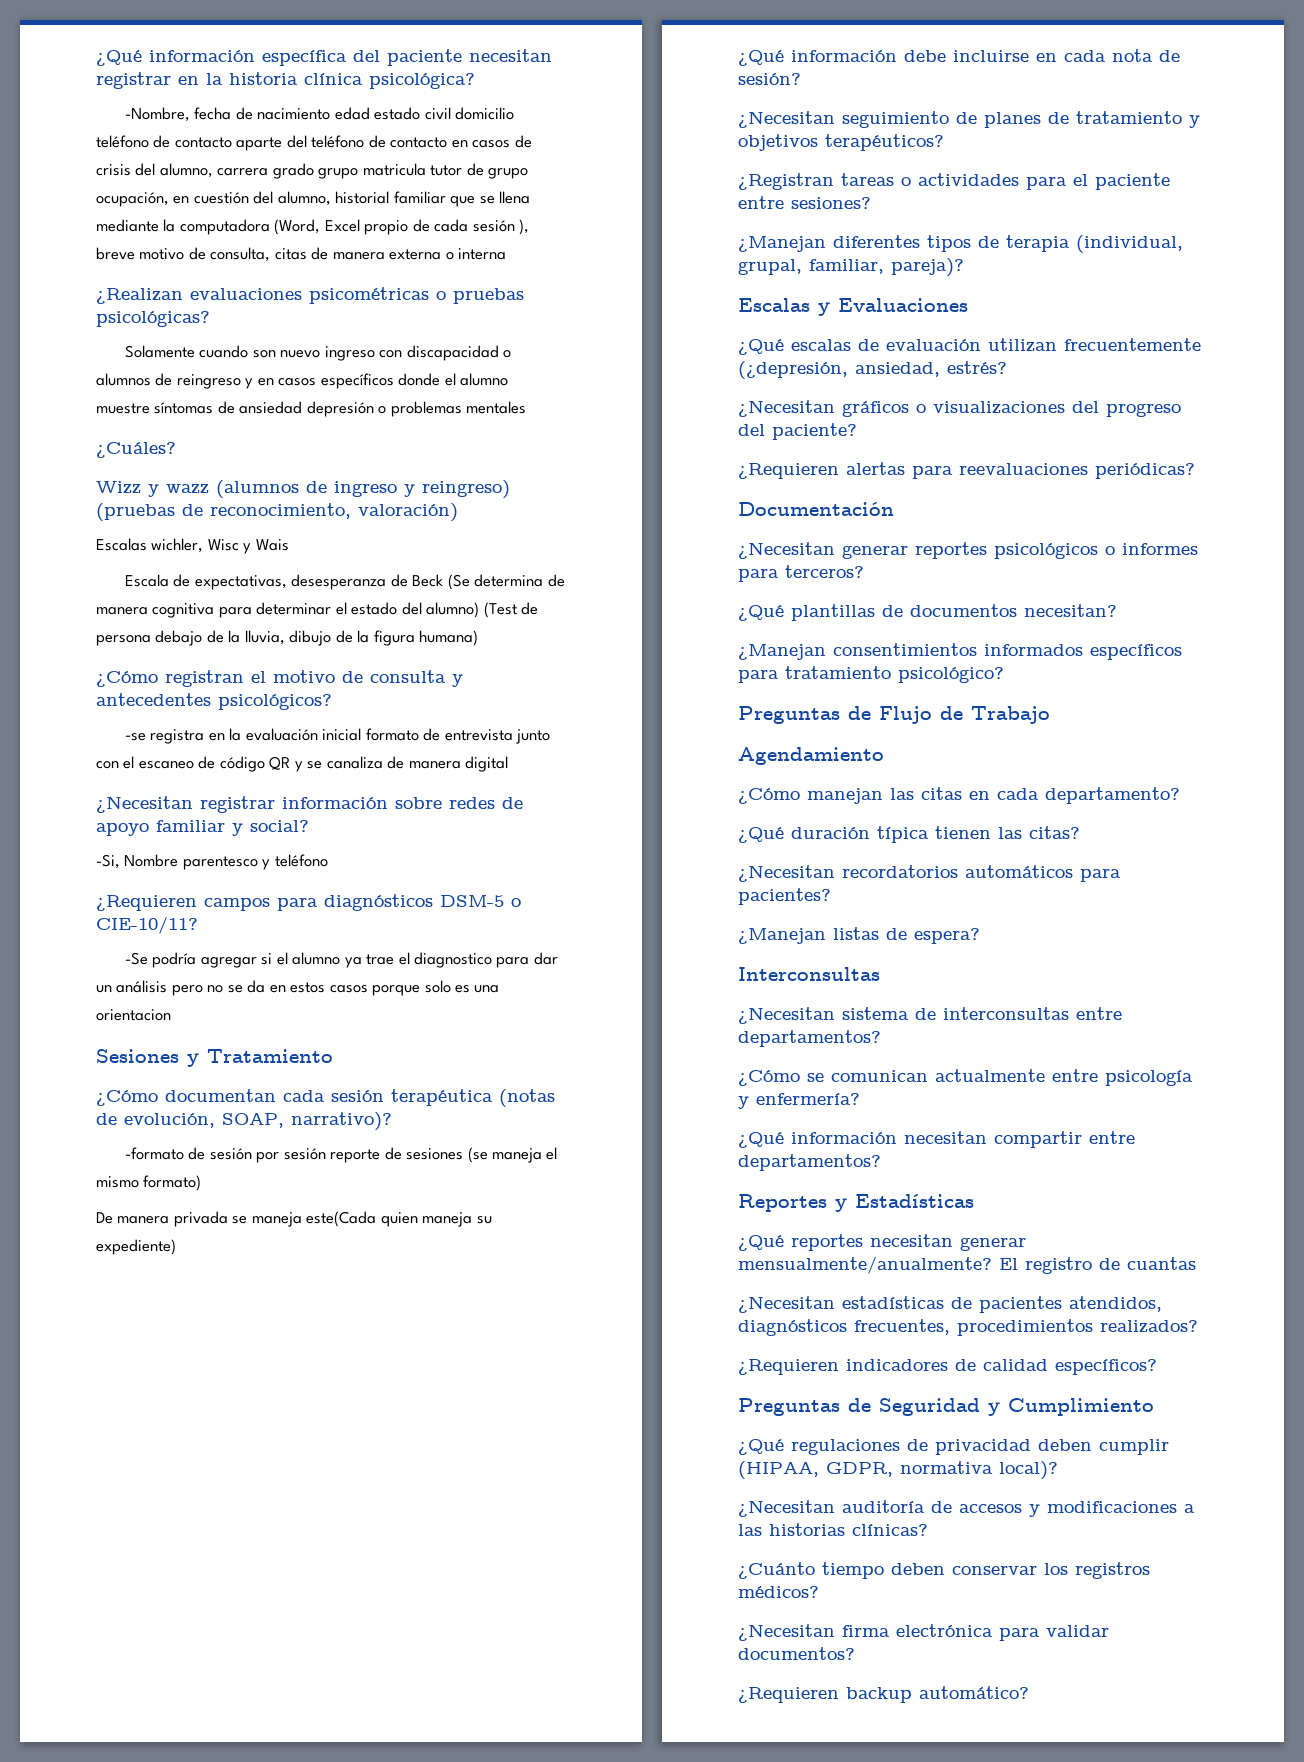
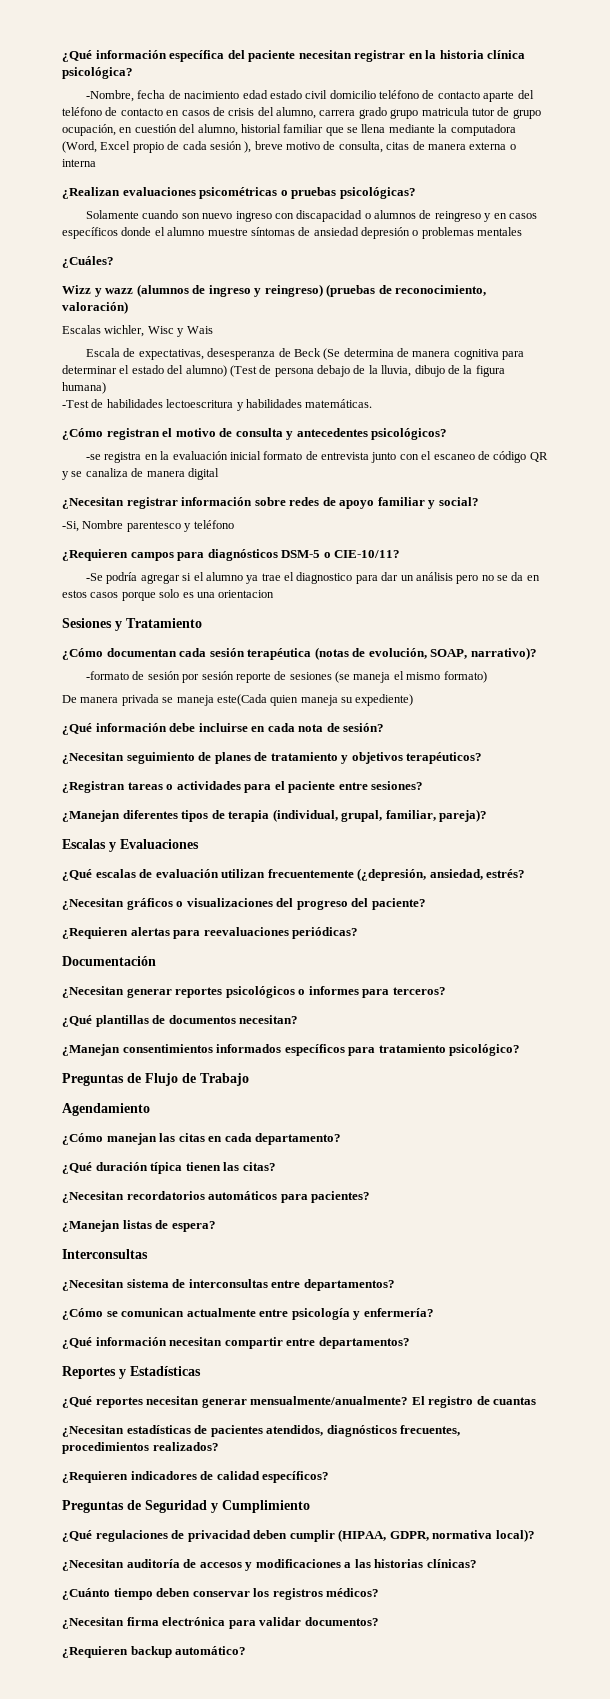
+ -Test de habilidades lectoescritura y habilidades matemáticas.

